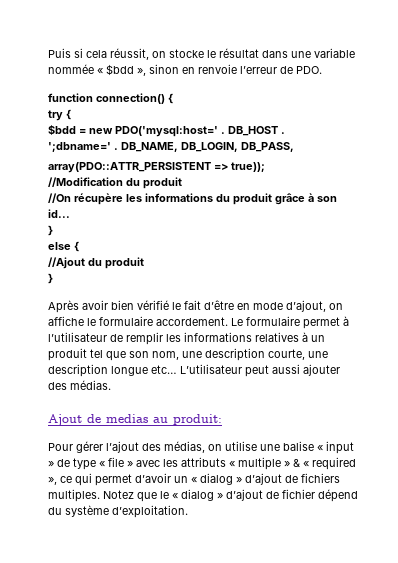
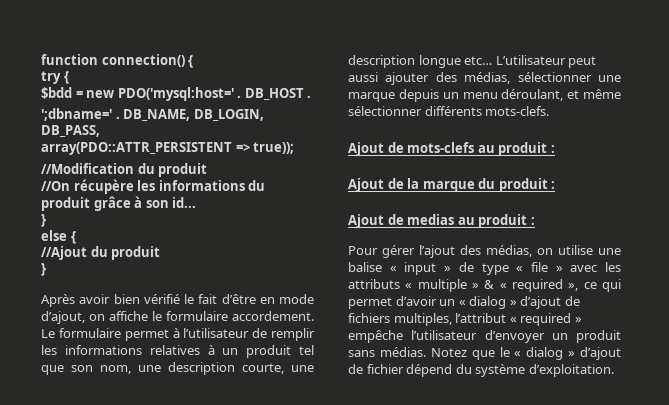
- Puis si cela réussit, on stocke le résultat dans une variable nommée « $bdd », sinon en renvoie l’erreur de PDO.
- L’utilisateur peut aussi ajouter des médias.
+ L’utilisateur peut aussi ajouter des médias, sélectionner une marque depuis un menu déroulant, et même sélectionner différents mots-clefs.
+ Ajout de mots-clefs au produit :
+ Ajout de la marque du produit :
- Ajout de medias au produit:
+ Ajout de medias au produit :
- Pour gérer l’ajout des médias, on utilise une balise « input » de type « file » avec les attributs « multiple » & « required », ce qui permet d’avoir un « dialog » d’ajout de fichiers multiples.
+ Pour gérer l’ajout des médias, on utilise une balise « input » de type « file » avec les attributs « multiple » & « required », ce qui permet d’avoir un « dialog » d’ajout de fichiers multiples, l’attribut « required » empêche l’utilisateur d’envoyer un produit sans médias.

